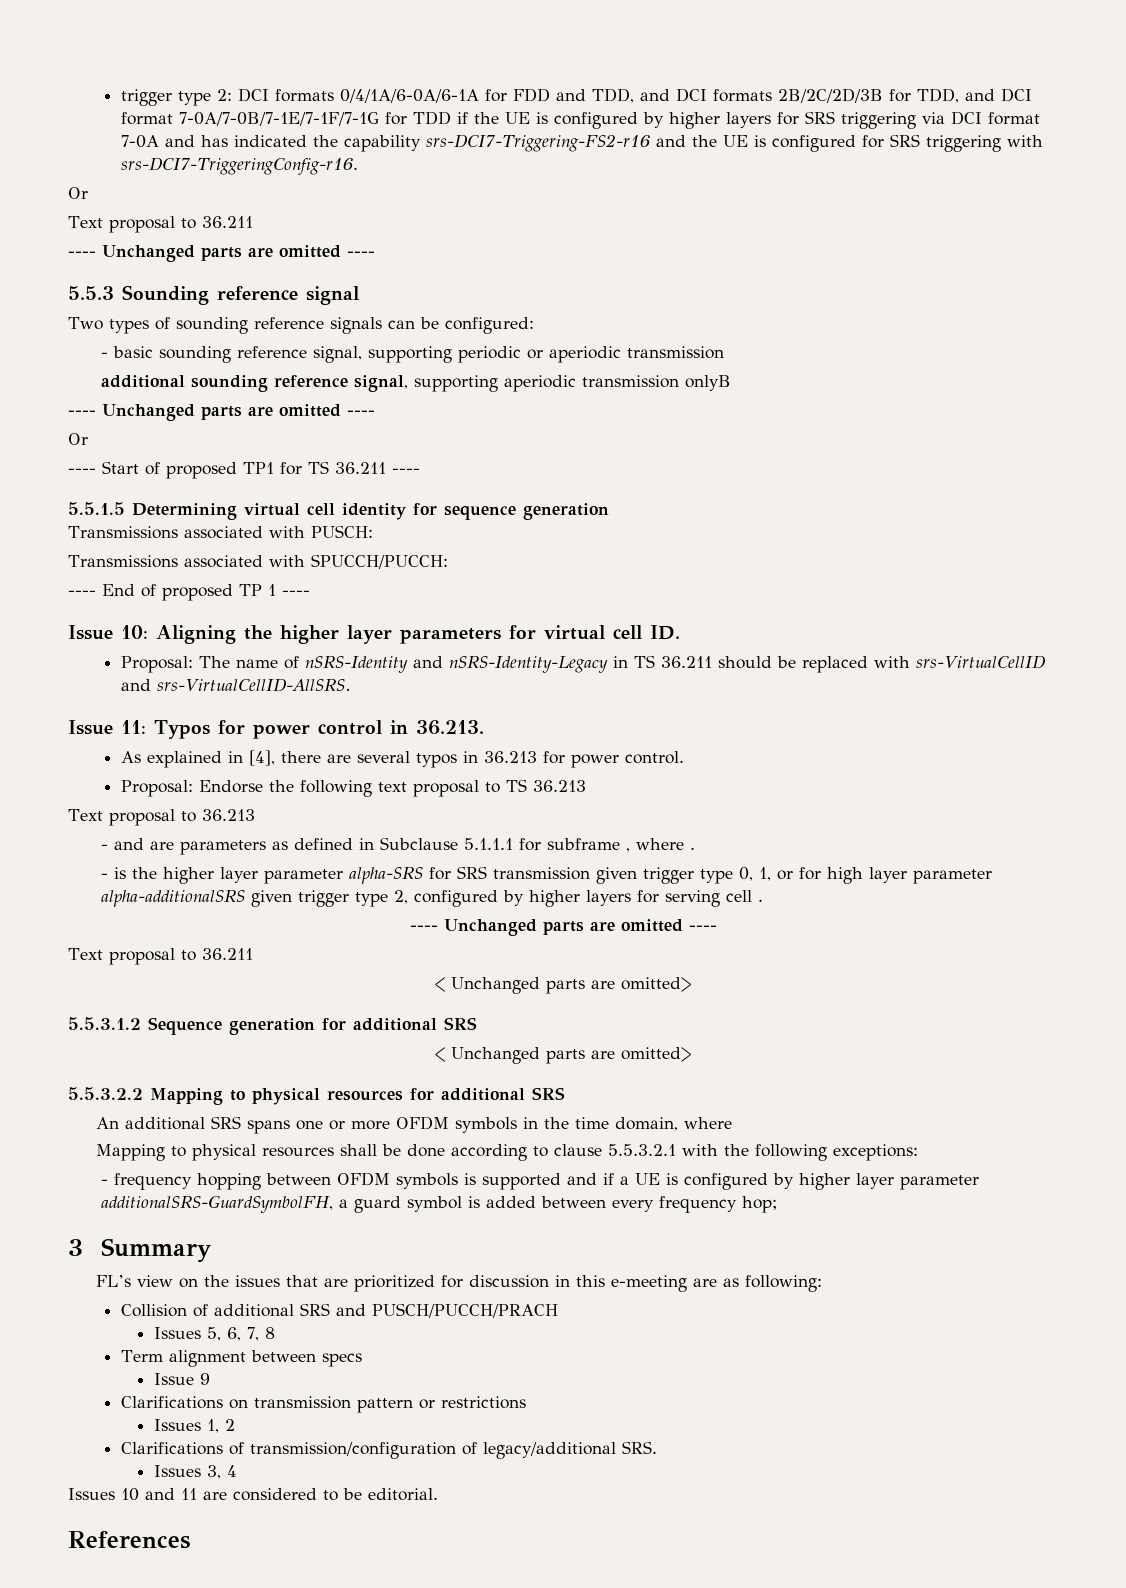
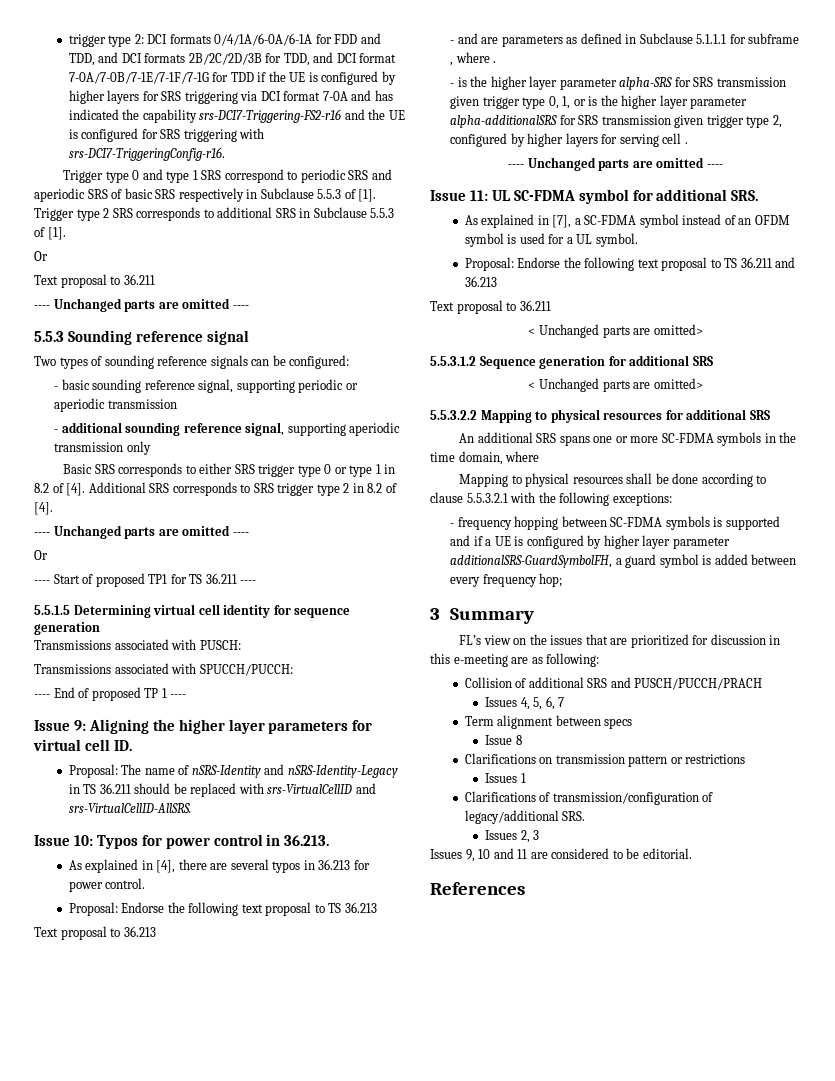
+ Trigger type 0 and type 1 SRS correspond to periodic SRS and aperiodic SRS of basic SRS respectively in Subclause 5.5.3 of [1]. Trigger type 2 SRS corresponds to additional SRS in Subclause 5.5.3 of [1].
- additional sounding reference signal, supporting aperiodic transmission onlyB
+ - additional sounding reference signal, supporting aperiodic transmission only
+ Basic SRS corresponds to either SRS trigger type 0 or type 1 in 8.2 of [4]. Additional SRS corresponds to SRS trigger type 2 in 8.2 of [4].
- Issue 10: Aligning the higher layer parameters for virtual cell ID.
+ Issue 9: Aligning the higher layer parameters for virtual cell ID.
- Issue 11: Typos for power control in 36.213.
+ Issue 10: Typos for power control in 36.213.
- - is the higher layer parameter alpha-SRS for SRS transmission given trigger type 0, 1, or for high layer parameter alpha-additionalSRS given trigger type 2, configured by higher layers for serving cell .
+ - is the higher layer parameter alpha-SRS for SRS transmission given trigger type 0, 1, or is the higher layer parameter alpha-additionalSRS for SRS transmission given trigger type 2, configured by higher layers for serving cell .
+ Issue 11: UL SC-FDMA symbol for additional SRS.
+ As explained in [7], a SC-FDMA symbol instead of an OFDM symbol is used for a UL symbol.
+ Proposal: Endorse the following text proposal to TS 36.211 and 36.213
- An additional SRS spans one or more OFDM symbols in the time domain, where
+ An additional SRS spans one or more SC-FDMA symbols in the time domain, where
- - frequency hopping between OFDM symbols is supported and if a UE is configured by higher layer parameter additionalSRS-GuardSymbolFH, a guard symbol is added between every frequency hop;
+ - frequency hopping between SC-FDMA symbols is supported and if a UE is configured by higher layer parameter additionalSRS-GuardSymbolFH, a guard symbol is added between every frequency hop;
- Issues 5, 6, 7, 8
+ Issues 4, 5, 6, 7
- Issue 9
+ Issue 8
- Issues 1, 2
+ Issues 1
- Issues 3, 4
- Issues 10 and 11 are considered to be editorial.
+ Issues 2, 3
+ Issues 9, 10 and 11 are considered to be editorial.

